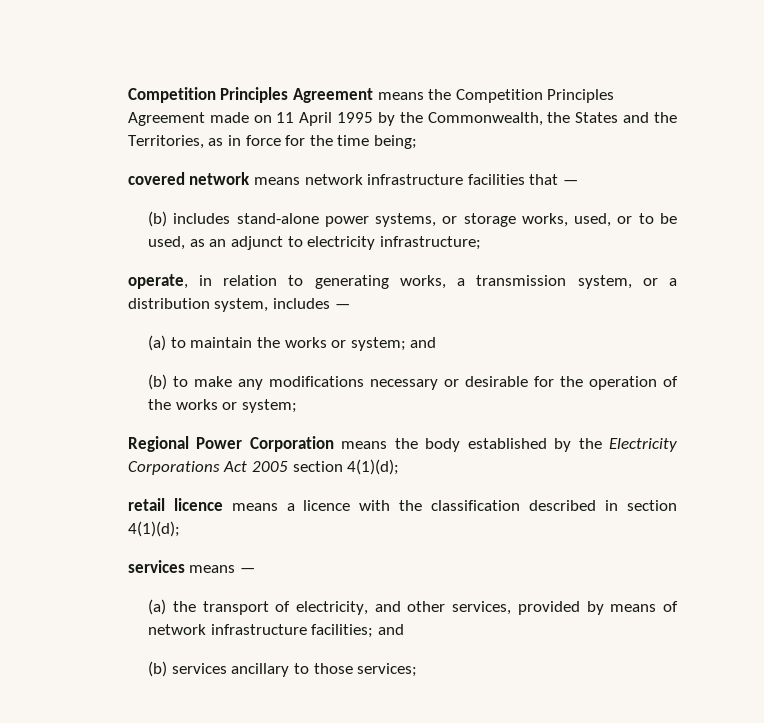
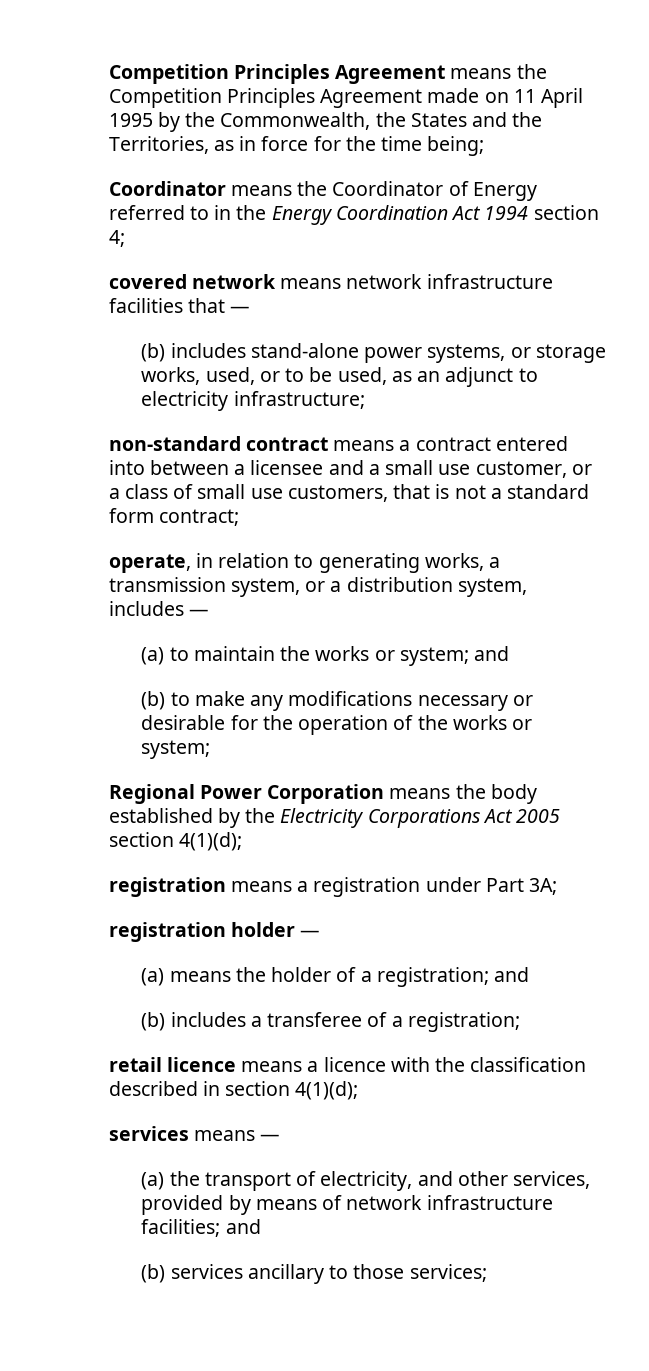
+ Coordinator means the Coordinator of Energy referred to in the Energy Coordination Act 1994 section 4;
+ non-standard contract means a contract entered into between a licensee and a small use customer, or a class of small use customers, that is not a standard form contract;
+ registration means a registration under Part 3A;
+ registration holder —
+ (a) means the holder of a registration; and
+ (b) includes a transferee of a registration;

